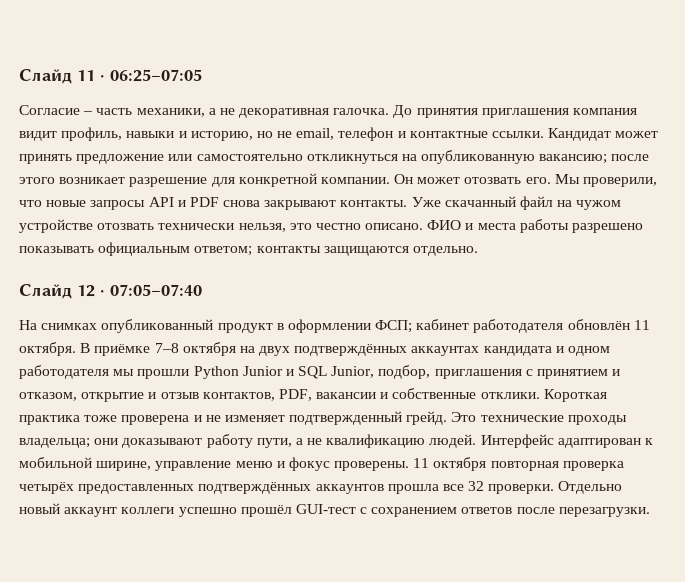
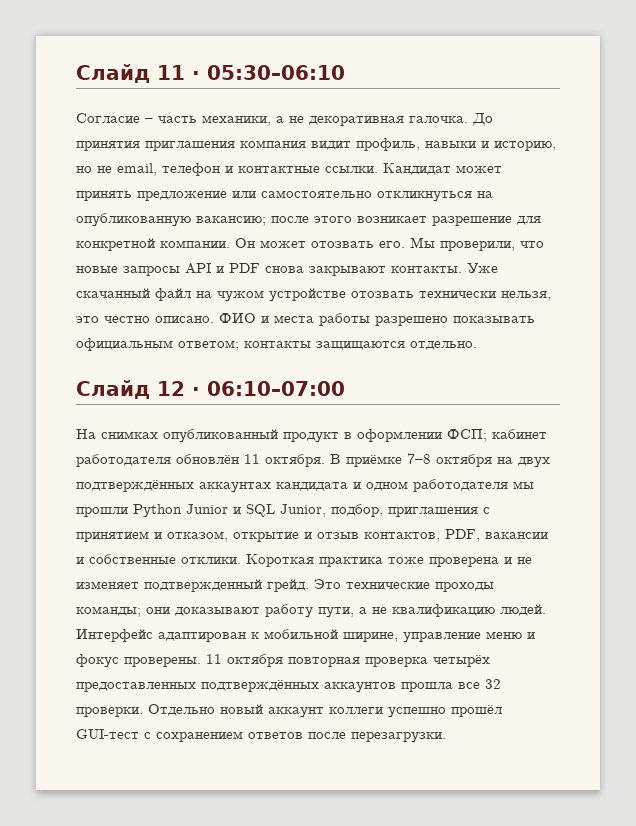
- Слайд 11 · 06:25–07:05
+ Слайд 11 · 05:30–06:10
- Слайд 12 · 07:05–07:40
+ Слайд 12 · 06:10–07:00
- Это технические проходы владельца; они доказывают работу пути, а не квалификацию людей.
+ Это технические проходы команды; они доказывают работу пути, а не квалификацию людей.

